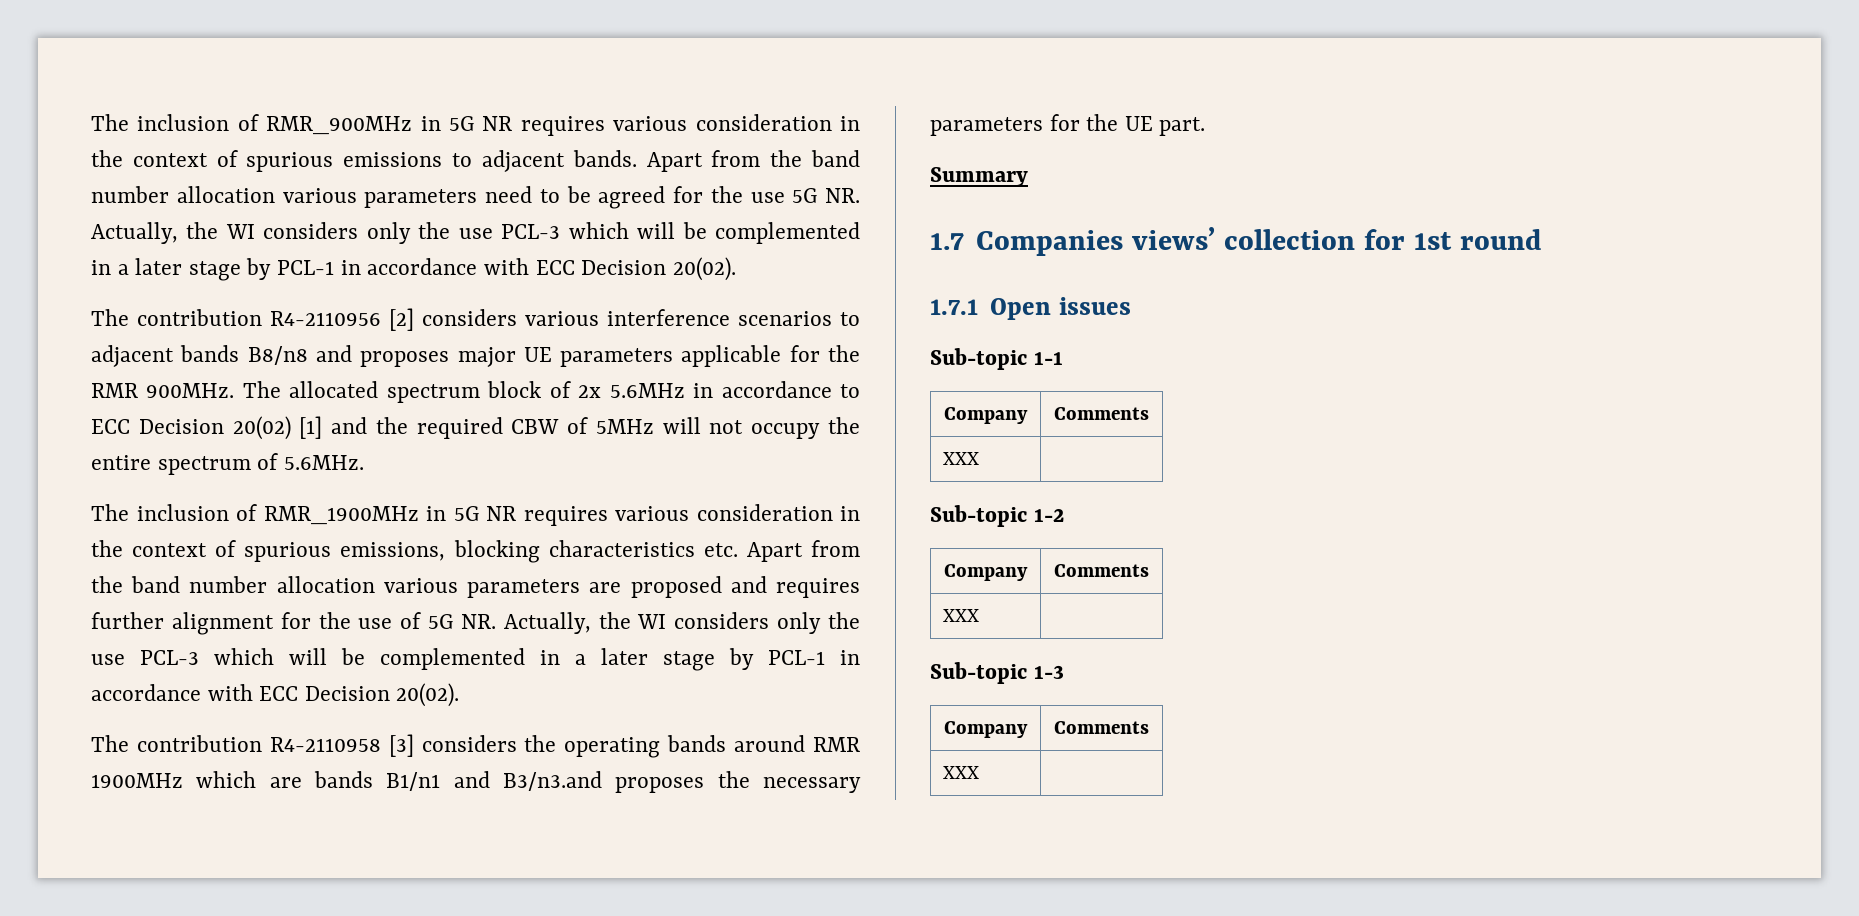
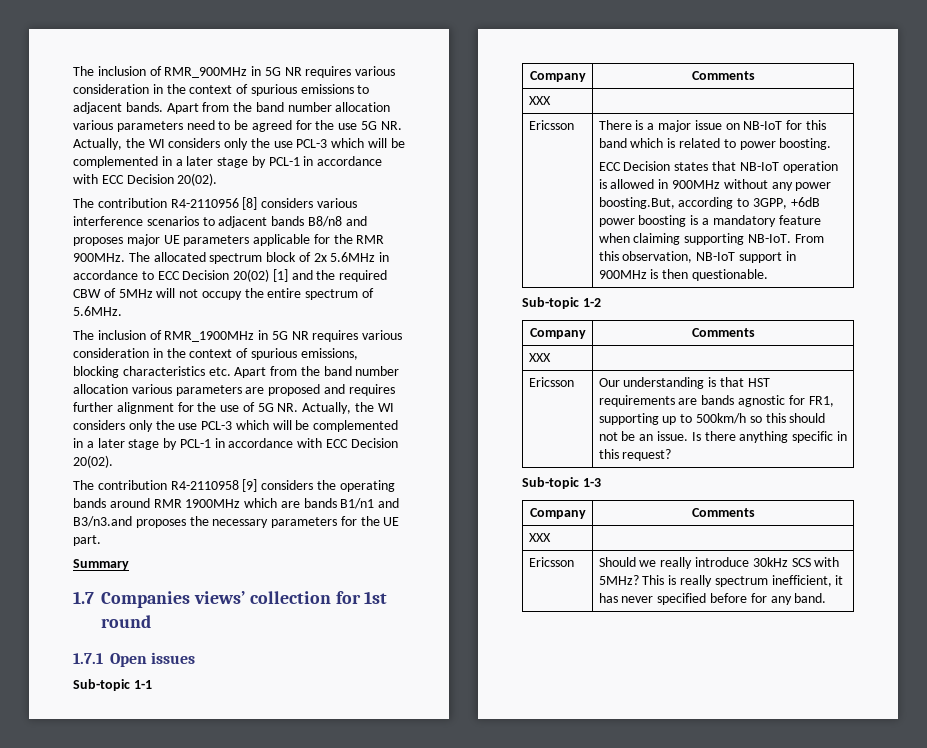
- The contribution R4-2110956 [2] considers various interference scenarios to adjacent bands B8/n8 and proposes major UE parameters applicable for the RMR 900MHz.
+ The contribution R4-2110956 [8] considers various interference scenarios to adjacent bands B8/n8 and proposes major UE parameters applicable for the RMR 900MHz.
- The contribution R4-2110958 [3] considers the operating bands around RMR 1900MHz which are bands B1/n1 and B3/n3.and proposes the necessary parameters for the UE part.
+ The contribution R4-2110958 [9] considers the operating bands around RMR 1900MHz which are bands B1/n1 and B3/n3.and proposes the necessary parameters for the UE part.
+ Ericsson | There is a major issue on NB-IoT for this band which is related to power boosting.
+ ECC Decision states that NB-IoT operation is allowed in 900MHz without any power boosting.But, according to 3GPP, +6dB power boosting is a mandatory feature when claiming supporting NB-IoT. From this observation, NB-IoT support in 900MHz is then questionable.
+ Ericsson | Our understanding is that HST requirements are bands agnostic for FR1, supporting up to 500km/h so this should not be an issue. Is there anything specific in this request?
+ Ericsson | Should we really introduce 30kHz SCS with 5MHz? This is really spectrum inefficient, it has never specified before for any band.

